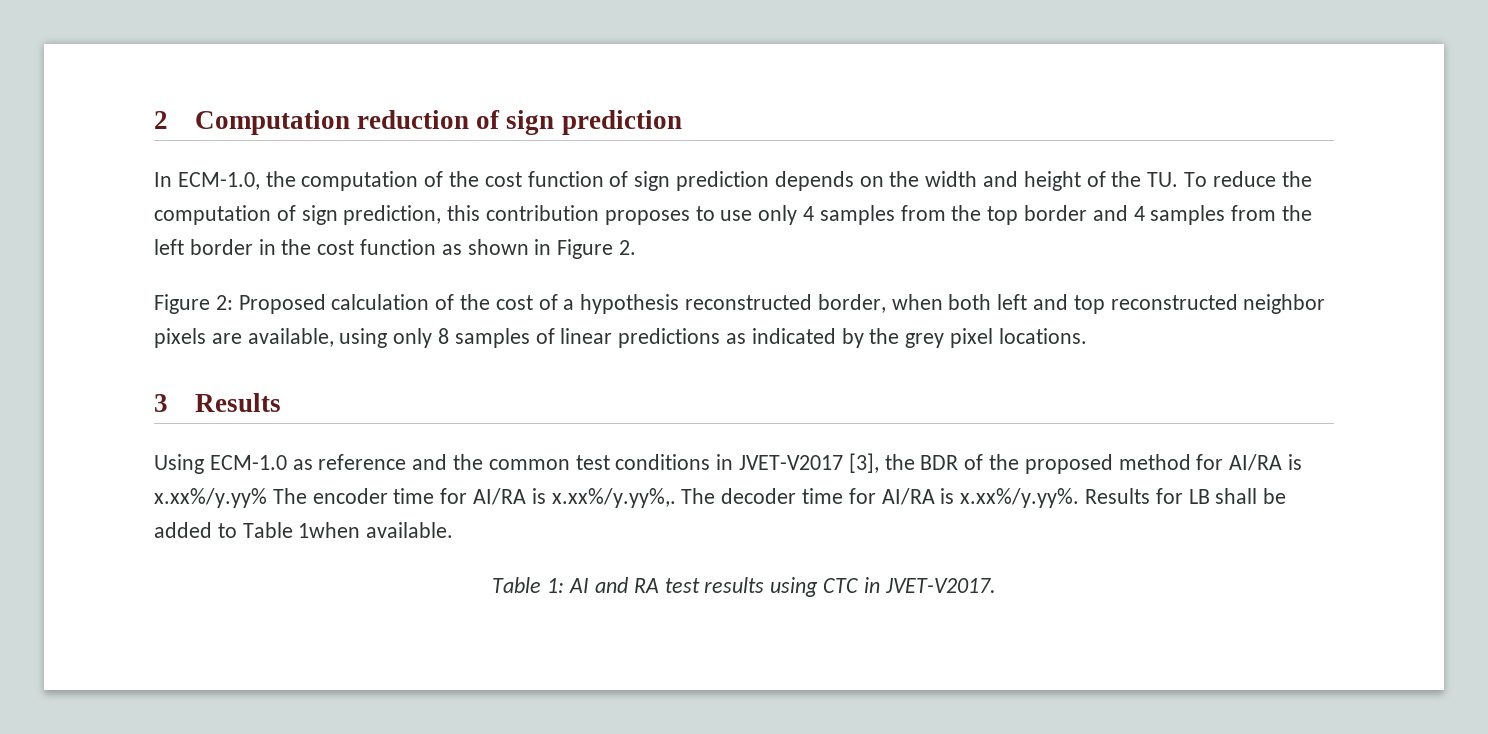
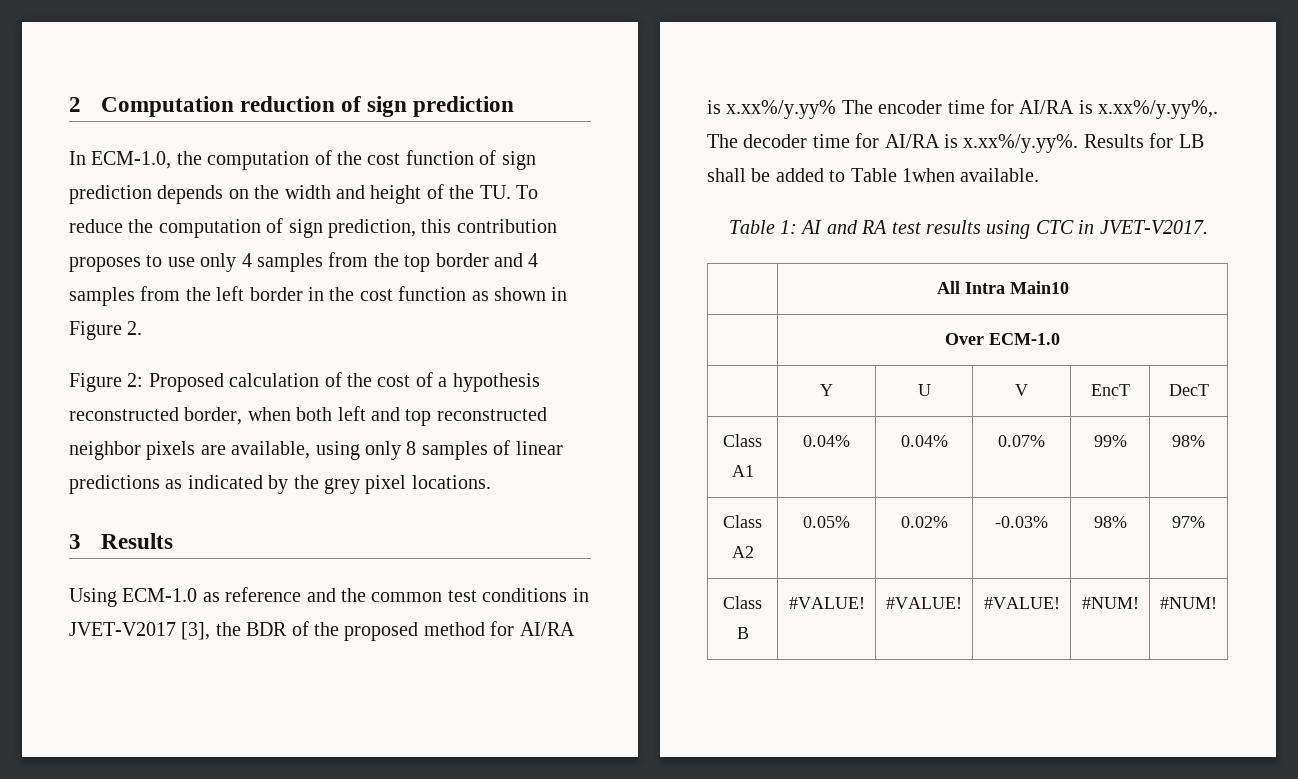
+ | All Intra Main10
+ | Over ECM-1.0
+ | Y | U | V | EncT | DecT
+ Class A1 | 0.04% | 0.04% | 0.07% | 99% | 98%
+ Class A2 | 0.05% | 0.02% | -0.03% | 98% | 97%
+ Class B | #VALUE! | #VALUE! | #VALUE! | #NUM! | #NUM!

